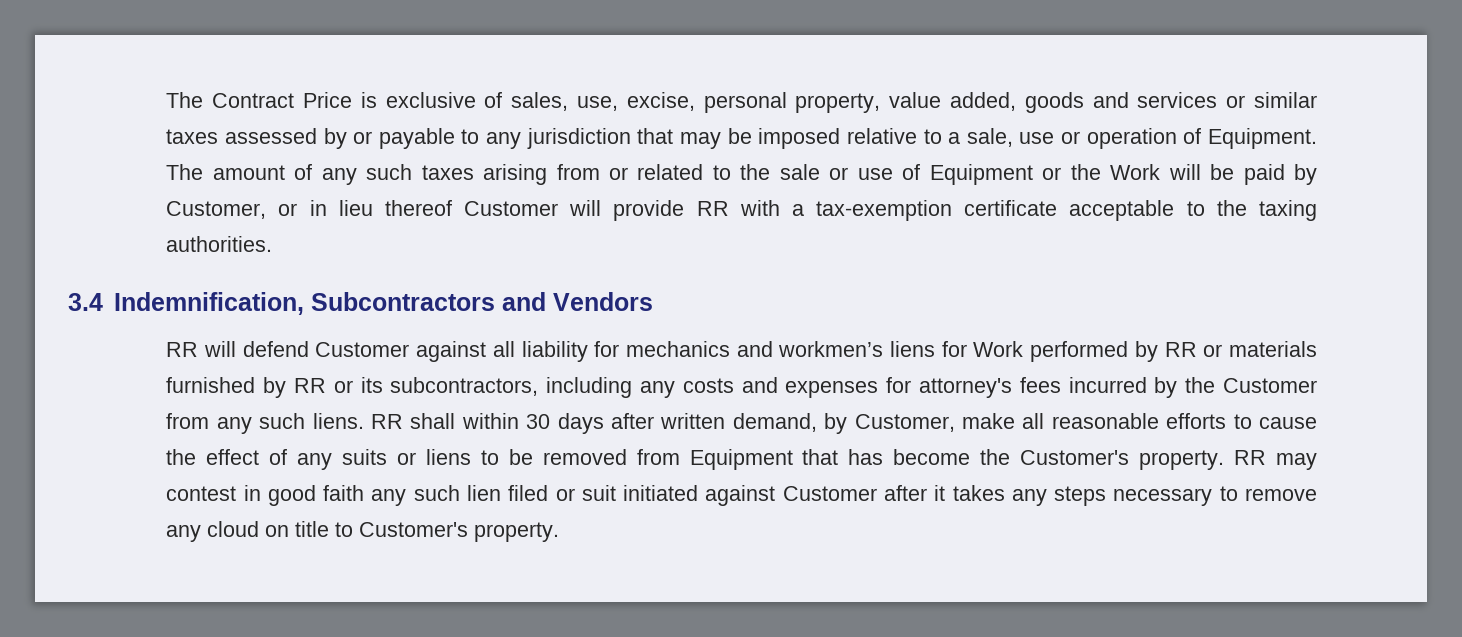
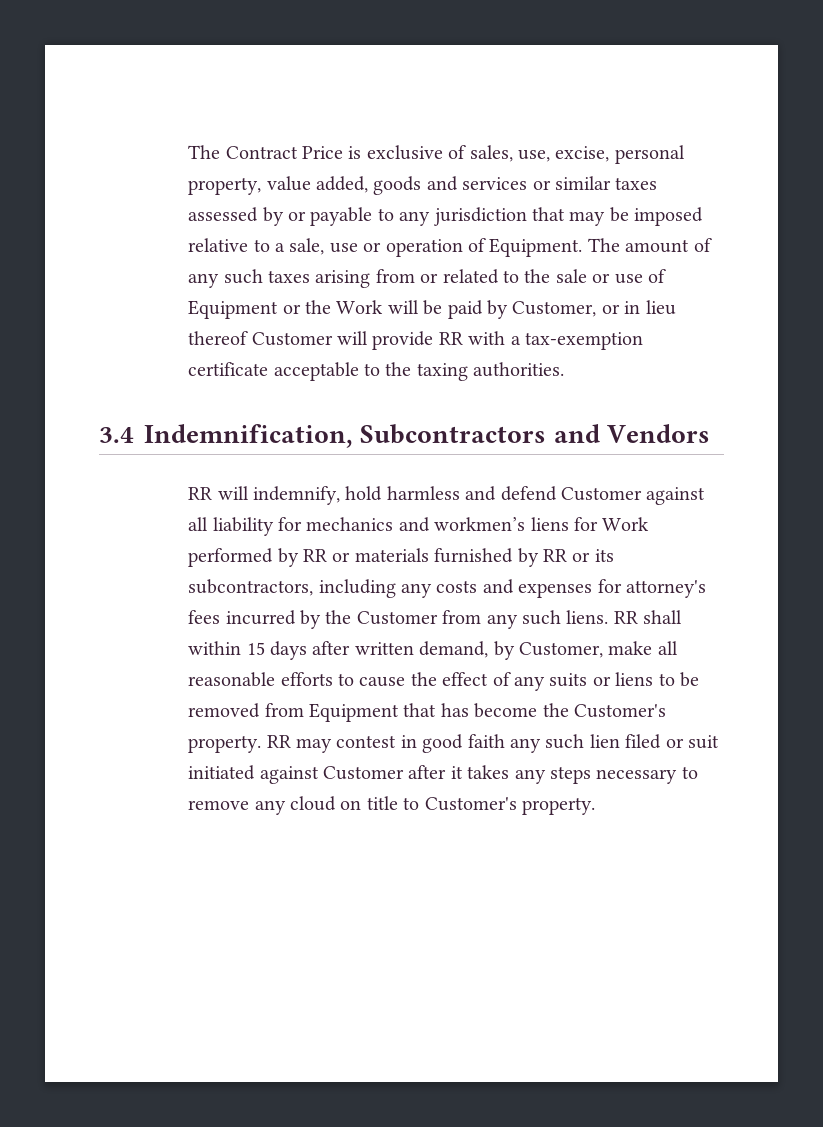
- RR will defend Customer against all liability for mechanics and workmen’s liens for Work performed by RR or materials furnished by RR or its subcontractors, including any costs and expenses for attorney's fees incurred by the Customer from any such liens.
+ RR will indemnify, hold harmless and defend Customer against all liability for mechanics and workmen’s liens for Work performed by RR or materials furnished by RR or its subcontractors, including any costs and expenses for attorney's fees incurred by the Customer from any such liens.
- RR shall within 30 days after written demand, by Customer, make all reasonable efforts to cause the effect of any suits or liens to be removed from Equipment that has become the Customer's property.
+ RR shall within 15 days after written demand, by Customer, make all reasonable efforts to cause the effect of any suits or liens to be removed from Equipment that has become the Customer's property.

